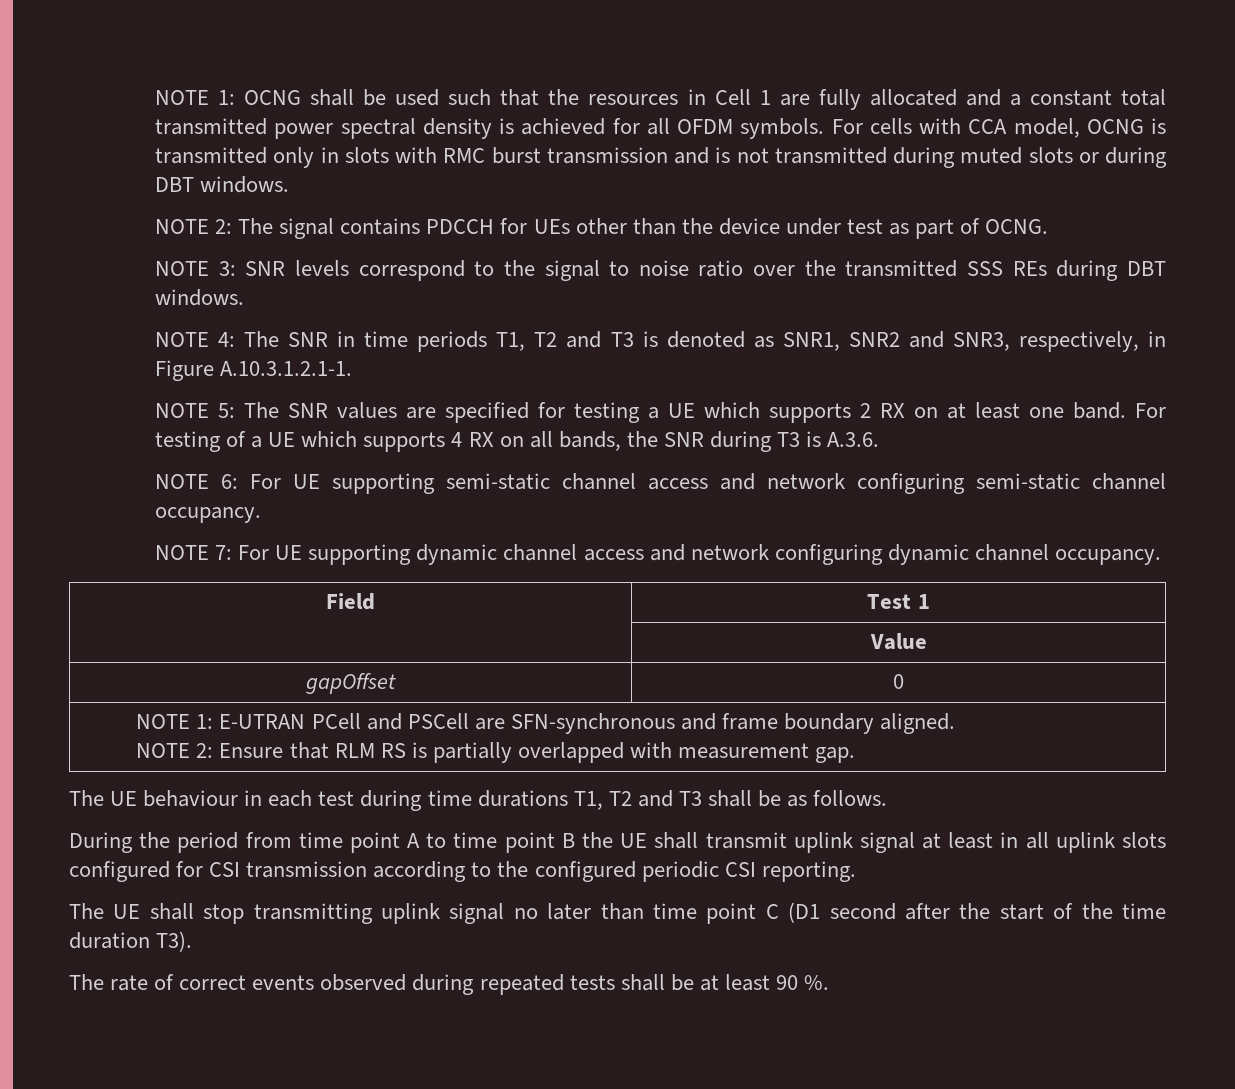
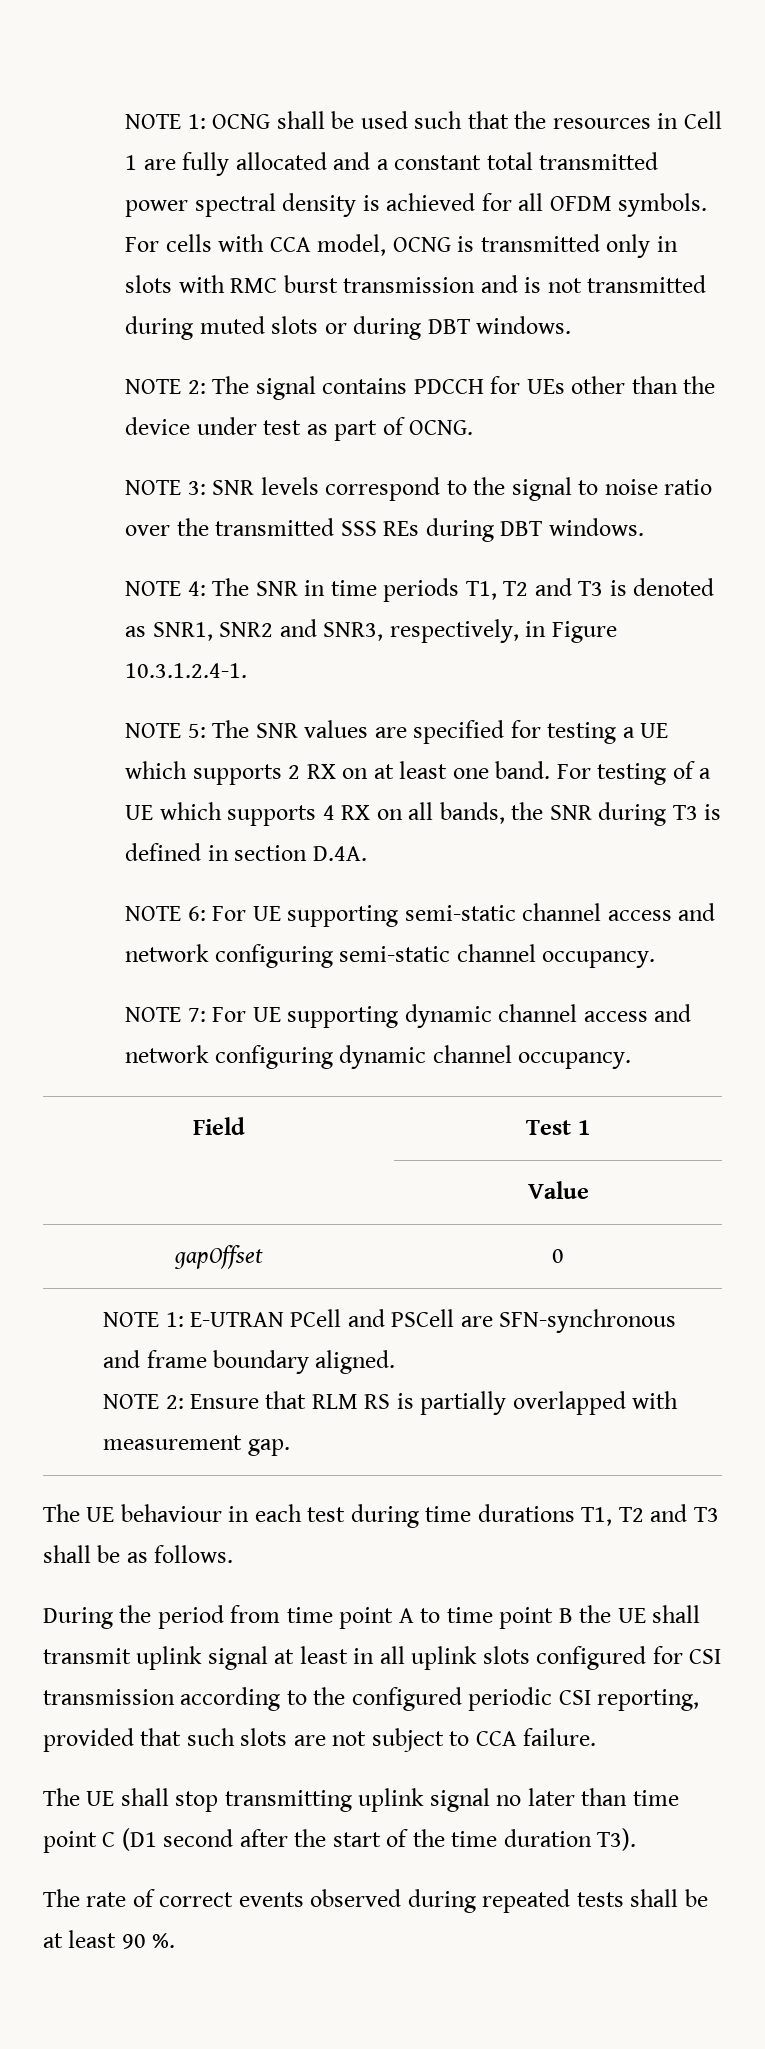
- NOTE 4: The SNR in time periods T1, T2 and T3 is denoted as SNR1, SNR2 and SNR3, respectively, in Figure A.10.3.1.2.1-1.
+ NOTE 4: The SNR in time periods T1, T2 and T3 is denoted as SNR1, SNR2 and SNR3, respectively, in Figure 10.3.1.2.4-1.
- For testing of a UE which supports 4 RX on all bands, the SNR during T3 is A.3.6.
+ For testing of a UE which supports 4 RX on all bands, the SNR during T3 is defined in section D.4A.
- During the period from time point A to time point B the UE shall transmit uplink signal at least in all uplink slots configured for CSI transmission according to the configured periodic CSI reporting.
+ During the period from time point A to time point B the UE shall transmit uplink signal at least in all uplink slots configured for CSI transmission according to the configured periodic CSI reporting, provided that such slots are not subject to CCA failure.

